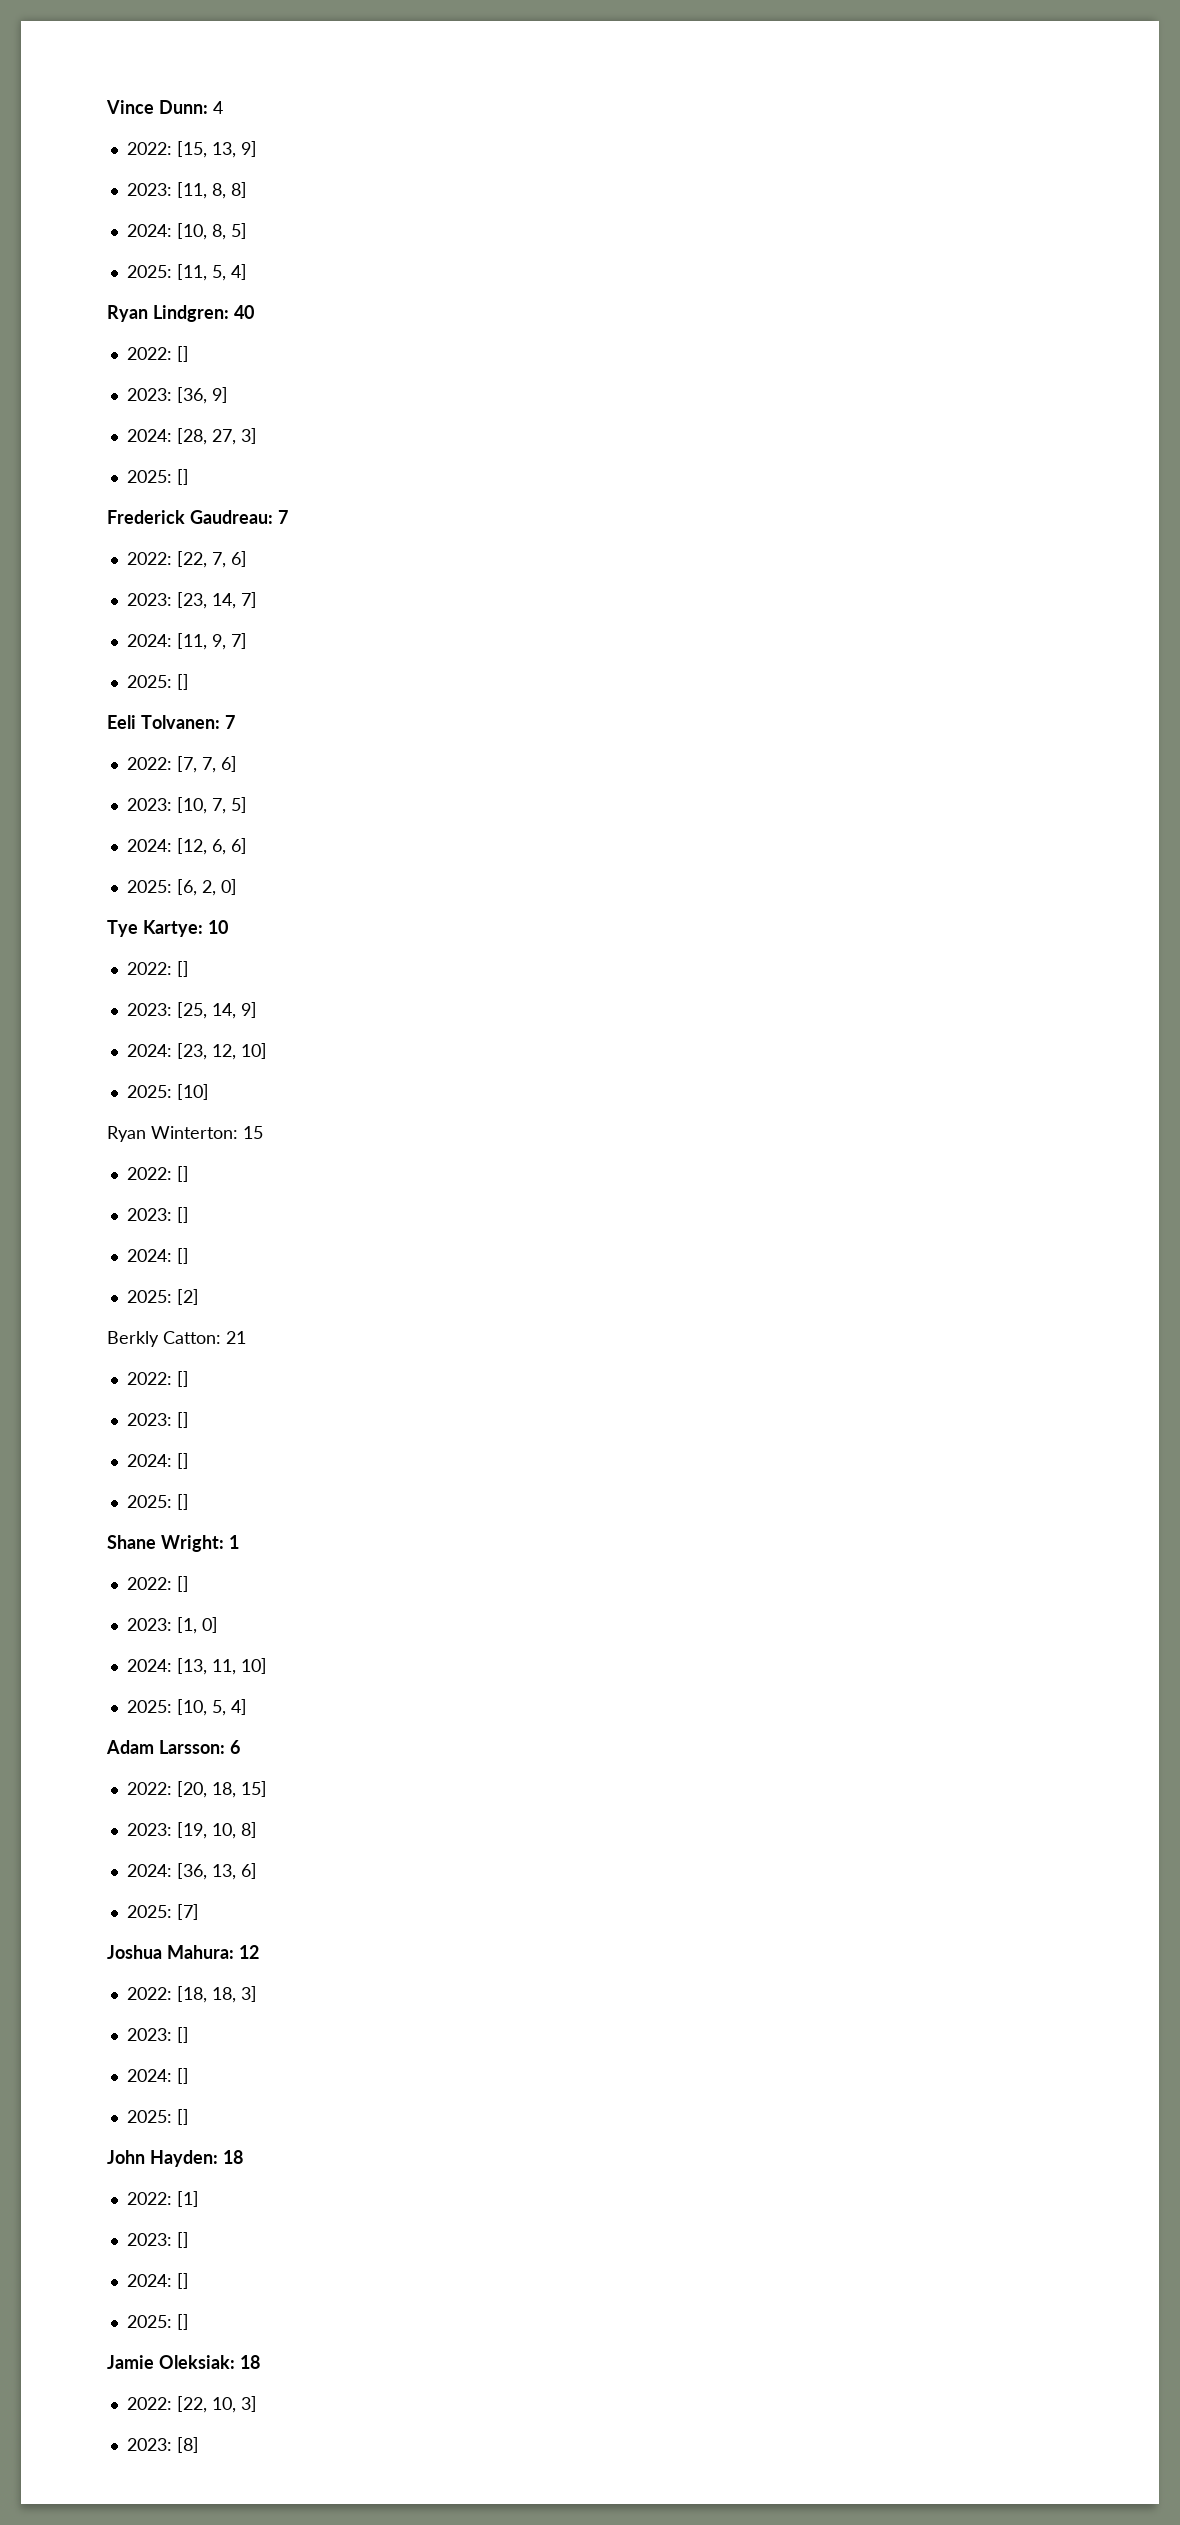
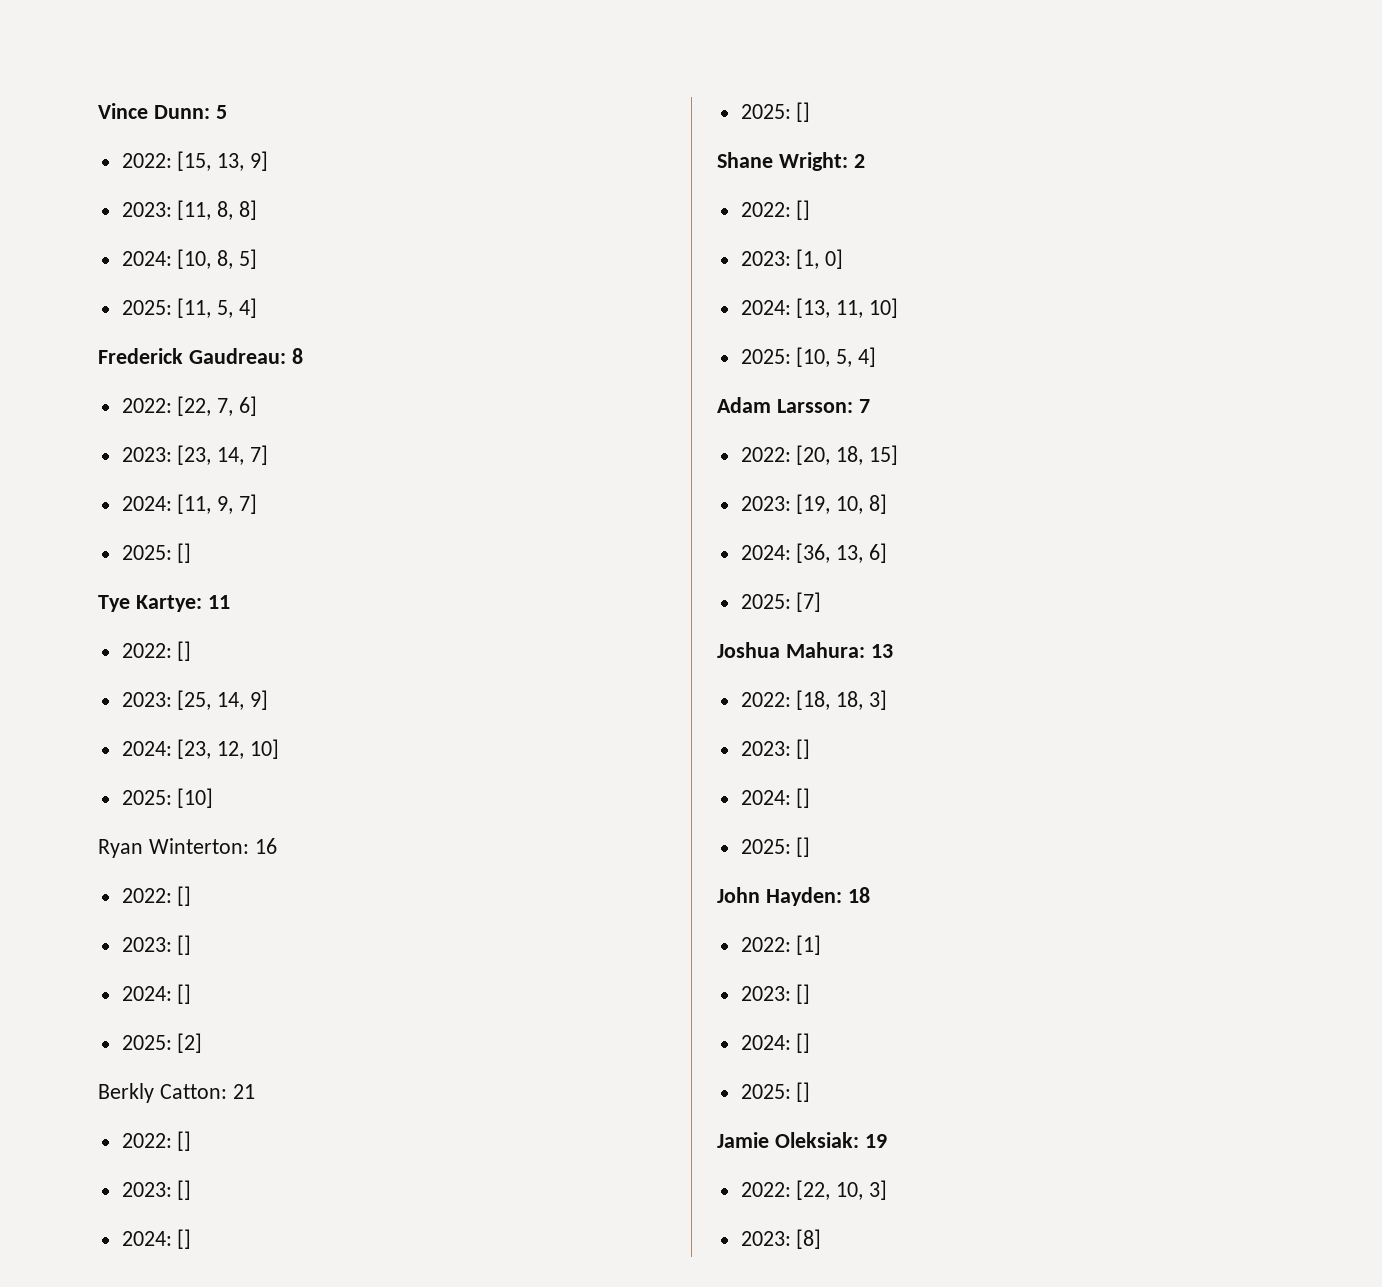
- Vince Dunn: 4
+ Vince Dunn: 5
- Ryan Lindgren: 40
- 2022: []
- 2023: [36, 9]
- 2024: [28, 27, 3]
- 2025: []
- Frederick Gaudreau: 7
+ Frederick Gaudreau: 8
- Eeli Tolvanen: 7
- 2022: [7, 7, 6]
- 2023: [10, 7, 5]
- 2024: [12, 6, 6]
- 2025: [6, 2, 0]
- Tye Kartye: 10
+ Tye Kartye: 11
- Ryan Winterton: 15
+ Ryan Winterton: 16
- Shane Wright: 1
+ Shane Wright: 2
- Adam Larsson: 6
+ Adam Larsson: 7
- Joshua Mahura: 12
+ Joshua Mahura: 13
- Jamie Oleksiak: 18
+ Jamie Oleksiak: 19

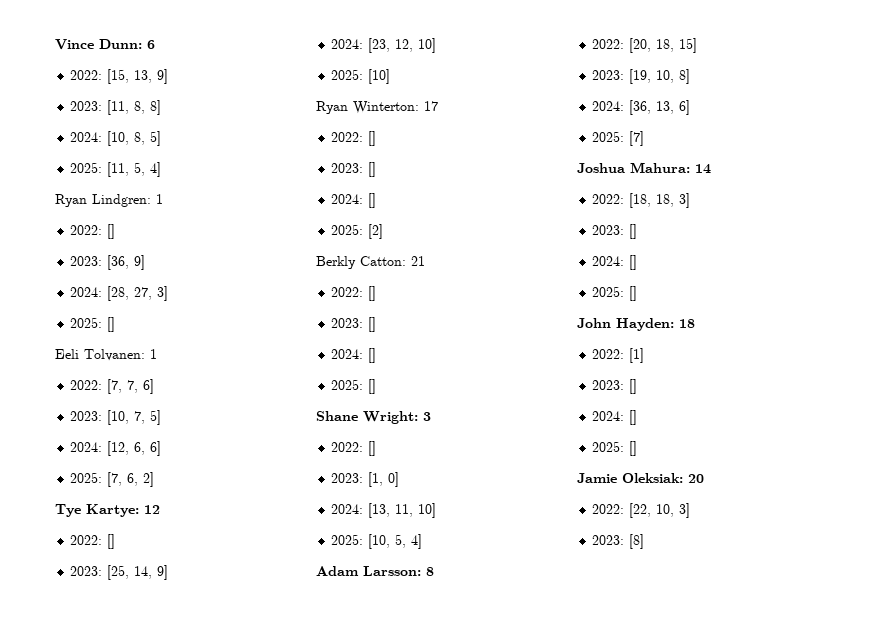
- Vince Dunn: 5
+ Vince Dunn: 6
- Frederick Gaudreau: 8
- 2022: [22, 7, 6]
- 2023: [23, 14, 7]
- 2024: [11, 9, 7]
+ Ryan Lindgren: 1
+ 2022: []
+ 2023: [36, 9]
+ 2024: [28, 27, 3]
  2025: []
+ Eeli Tolvanen: 1
+ 2022: [7, 7, 6]
+ 2023: [10, 7, 5]
+ 2024: [12, 6, 6]
+ 2025: [7, 6, 2]
- Tye Kartye: 11
+ Tye Kartye: 12
- Ryan Winterton: 16
+ Ryan Winterton: 17
- Shane Wright: 2
+ Shane Wright: 3
- Adam Larsson: 7
+ Adam Larsson: 8
- Joshua Mahura: 13
+ Joshua Mahura: 14
- Jamie Oleksiak: 19
+ Jamie Oleksiak: 20

